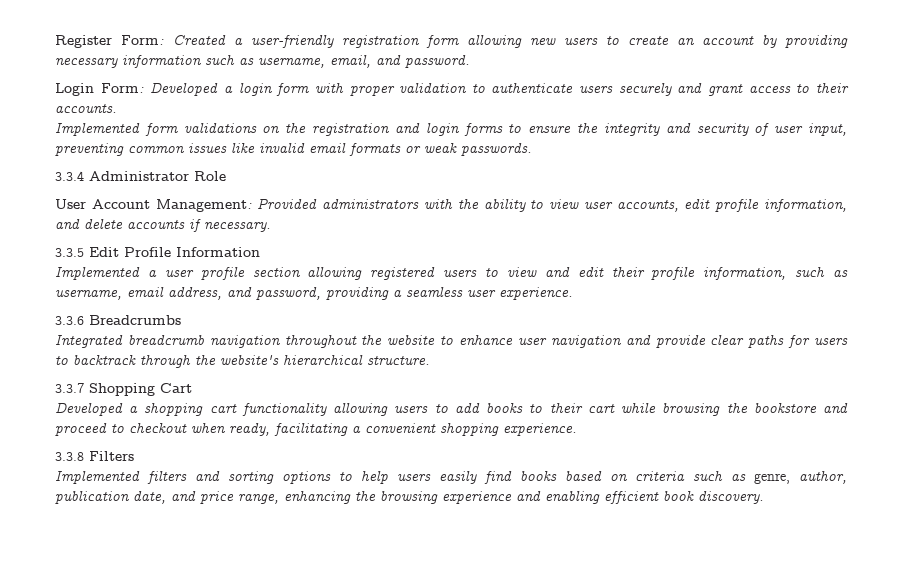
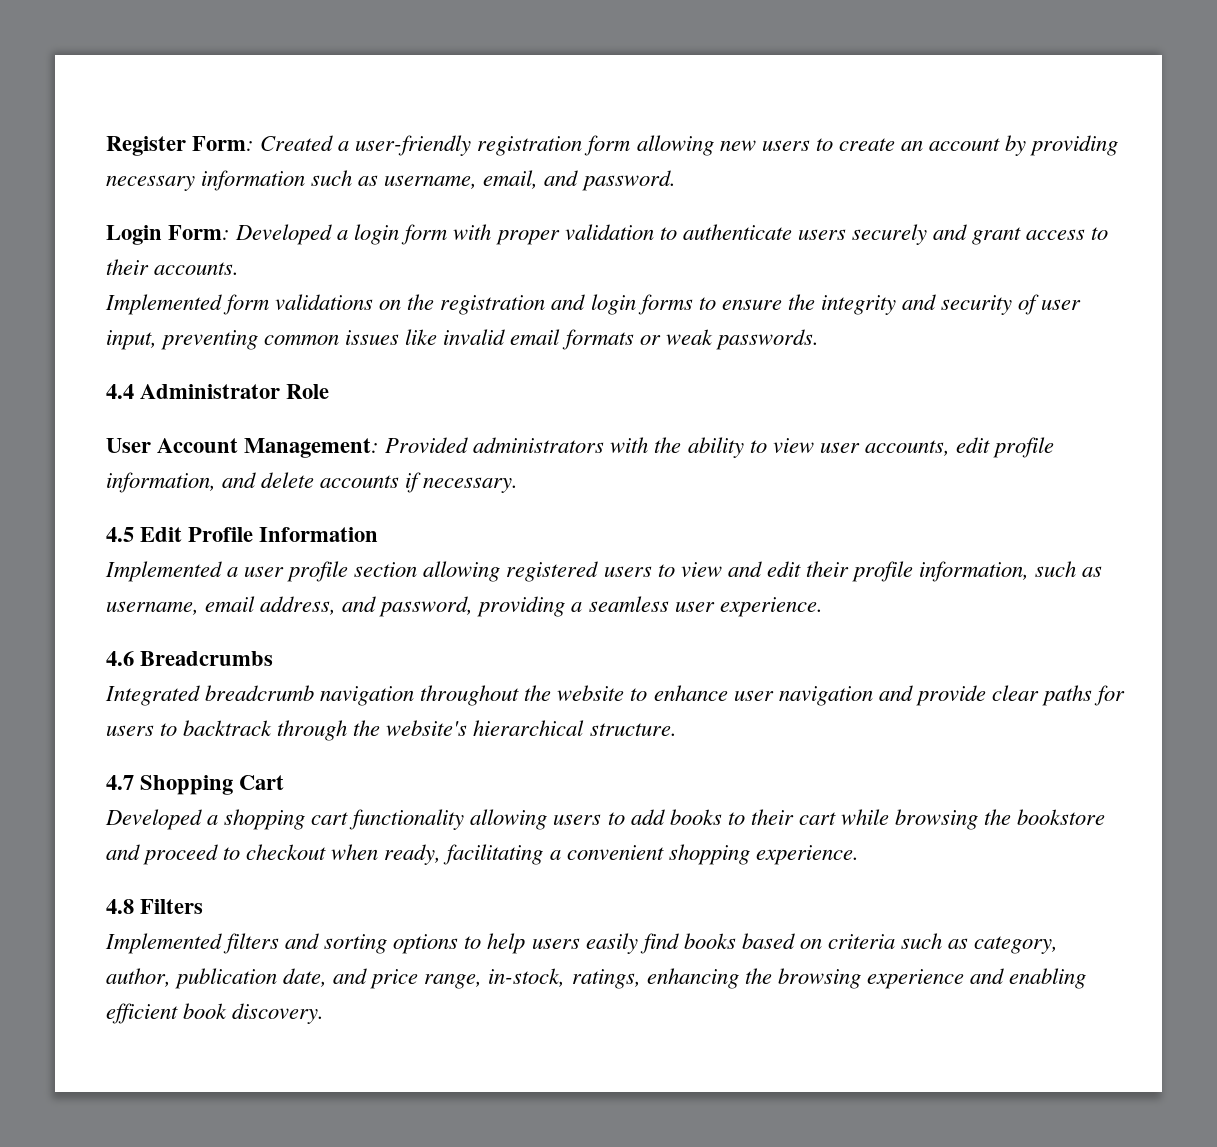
- 3.3.4 Administrator Role
+ 4.4 Administrator Role
- 3.3.5 Edit Profile Information
+ 4.5 Edit Profile Information
- 3.3.6 Breadcrumbs
+ 4.6 Breadcrumbs
- 3.3.7 Shopping Cart
+ 4.7 Shopping Cart
- 3.3.8 Filters
+ 4.8 Filters
- Implemented filters and sorting options to help users easily find books based on criteria such as genre, author, publication date, and price range, enhancing the browsing experience and enabling efficient book discovery.
+ Implemented filters and sorting options to help users easily find books based on criteria such as category, author, publication date, and price range, in-stock, ratings, enhancing the browsing experience and enabling efficient book discovery.

